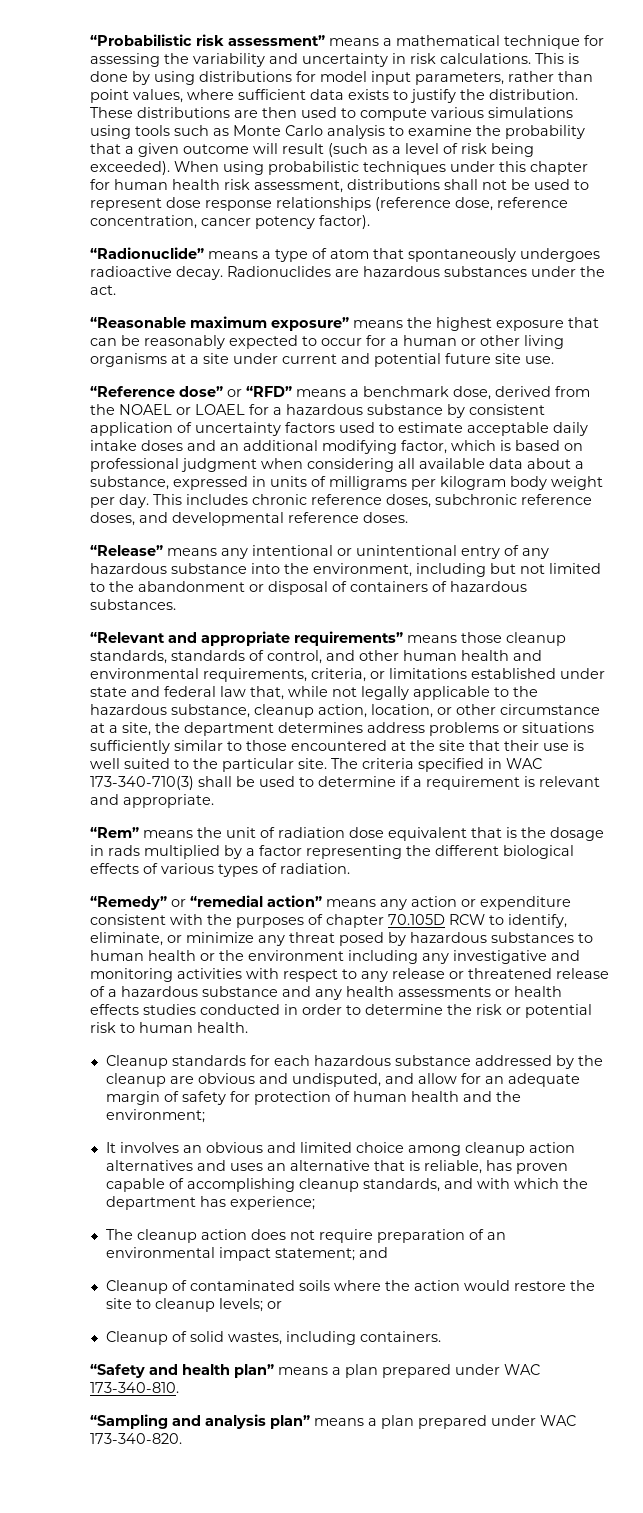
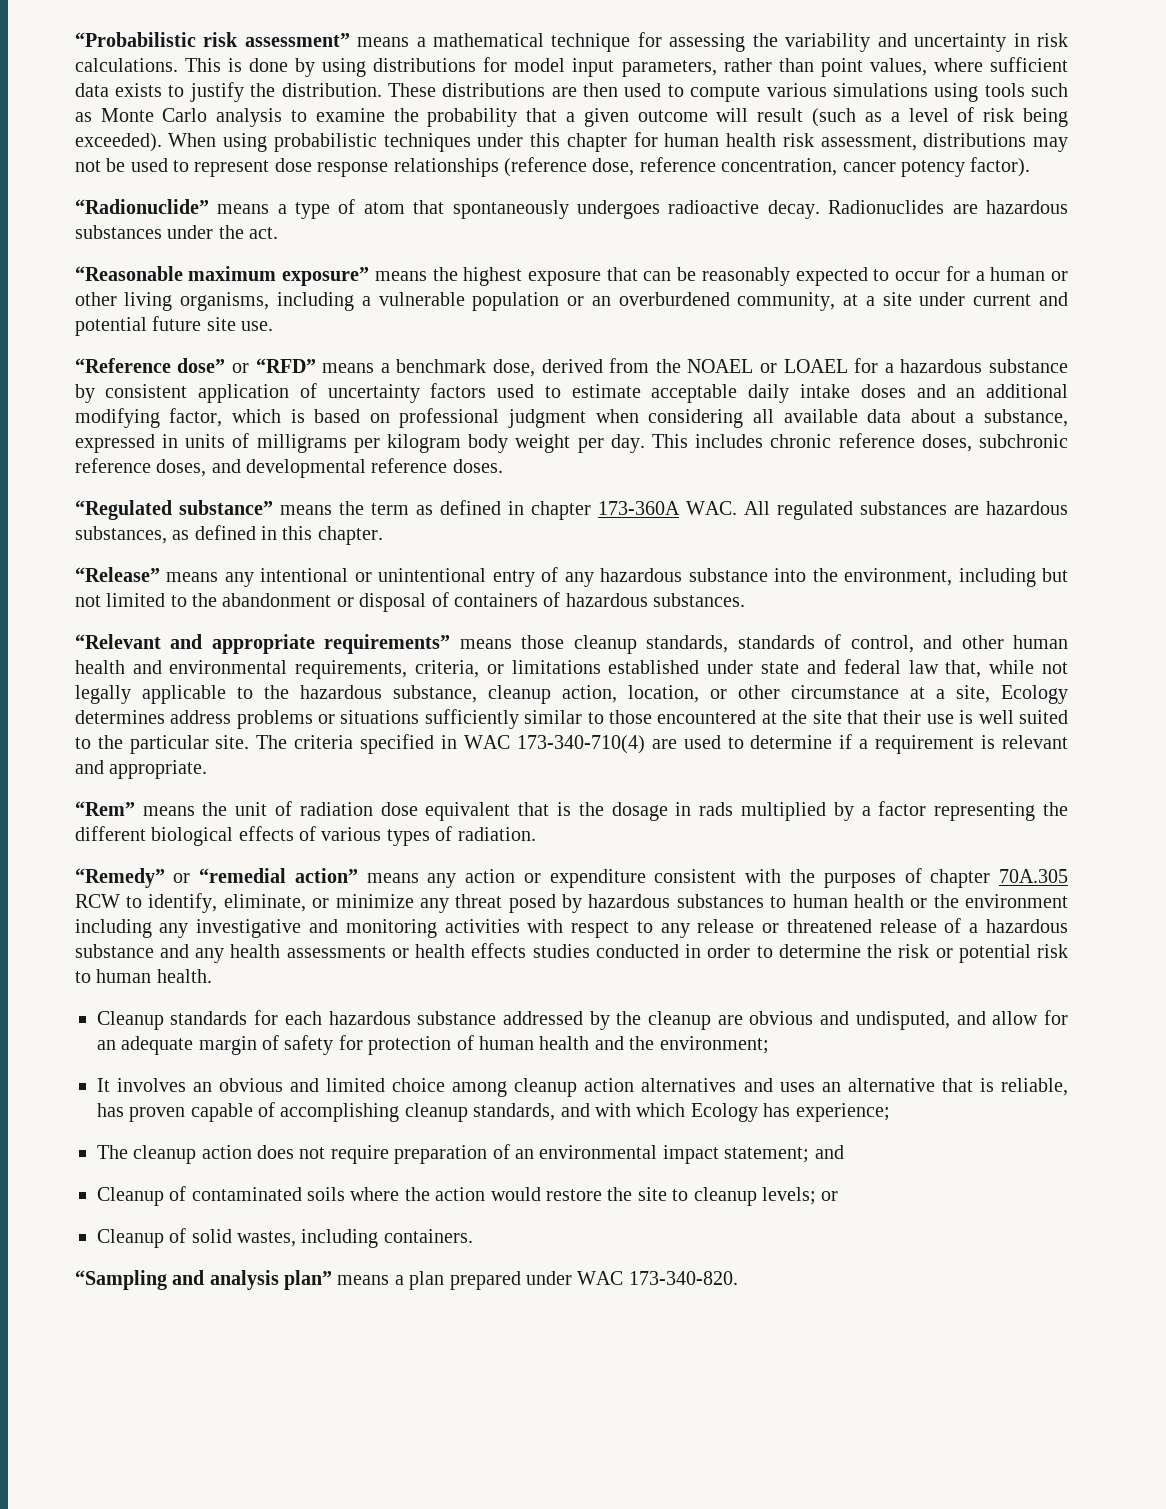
- When using probabilistic techniques under this chapter for human health risk assessment, distributions shall not be used to represent dose response relationships (reference dose, reference concentration, cancer potency factor).
+ When using probabilistic techniques under this chapter for human health risk assessment, distributions may not be used to represent dose response relationships (reference dose, reference concentration, cancer potency factor).
- “Reasonable maximum exposure” means the highest exposure that can be reasonably expected to occur for a human or other living organisms at a site under current and potential future site use.
+ “Reasonable maximum exposure” means the highest exposure that can be reasonably expected to occur for a human or other living organisms, including a vulnerable population or an overburdened community, at a site under current and potential future site use.
+ “Regulated substance” means the term as defined in chapter 173-360A WAC. All regulated substances are hazardous substances, as defined in this chapter.
- “Relevant and appropriate requirements” means those cleanup standards, standards of control, and other human health and environmental requirements, criteria, or limitations established under state and federal law that, while not legally applicable to the hazardous substance, cleanup action, location, or other circumstance at a site, the department determines address problems or situations sufficiently similar to those encountered at the site that their use is well suited to the particular site.
+ “Relevant and appropriate requirements” means those cleanup standards, standards of control, and other human health and environmental requirements, criteria, or limitations established under state and federal law that, while not legally applicable to the hazardous substance, cleanup action, location, or other circumstance at a site, Ecology determines address problems or situations sufficiently similar to those encountered at the site that their use is well suited to the particular site.
- The criteria specified in WAC 173-340-710(3) shall be used to determine if a requirement is relevant and appropriate.
+ The criteria specified in WAC 173-340-710(4) are used to determine if a requirement is relevant and appropriate.
- “Remedy” or “remedial action” means any action or expenditure consistent with the purposes of chapter 70.105D RCW to identify, eliminate, or minimize any threat posed by hazardous substances to human health or the environment including any investigative and monitoring activities with respect to any release or threatened release of a hazardous substance and any health assessments or health effects studies conducted in order to determine the risk or potential risk to human health.
+ “Remedy” or “remedial action” means any action or expenditure consistent with the purposes of chapter 70A.305 RCW to identify, eliminate, or minimize any threat posed by hazardous substances to human health or the environment including any investigative and monitoring activities with respect to any release or threatened release of a hazardous substance and any health assessments or health effects studies conducted in order to determine the risk or potential risk to human health.
- It involves an obvious and limited choice among cleanup action alternatives and uses an alternative that is reliable, has proven capable of accomplishing cleanup standards, and with which the department has experience;
+ It involves an obvious and limited choice among cleanup action alternatives and uses an alternative that is reliable, has proven capable of accomplishing cleanup standards, and with which Ecology has experience;
- “Safety and health plan” means a plan prepared under WAC 173-340-810.

